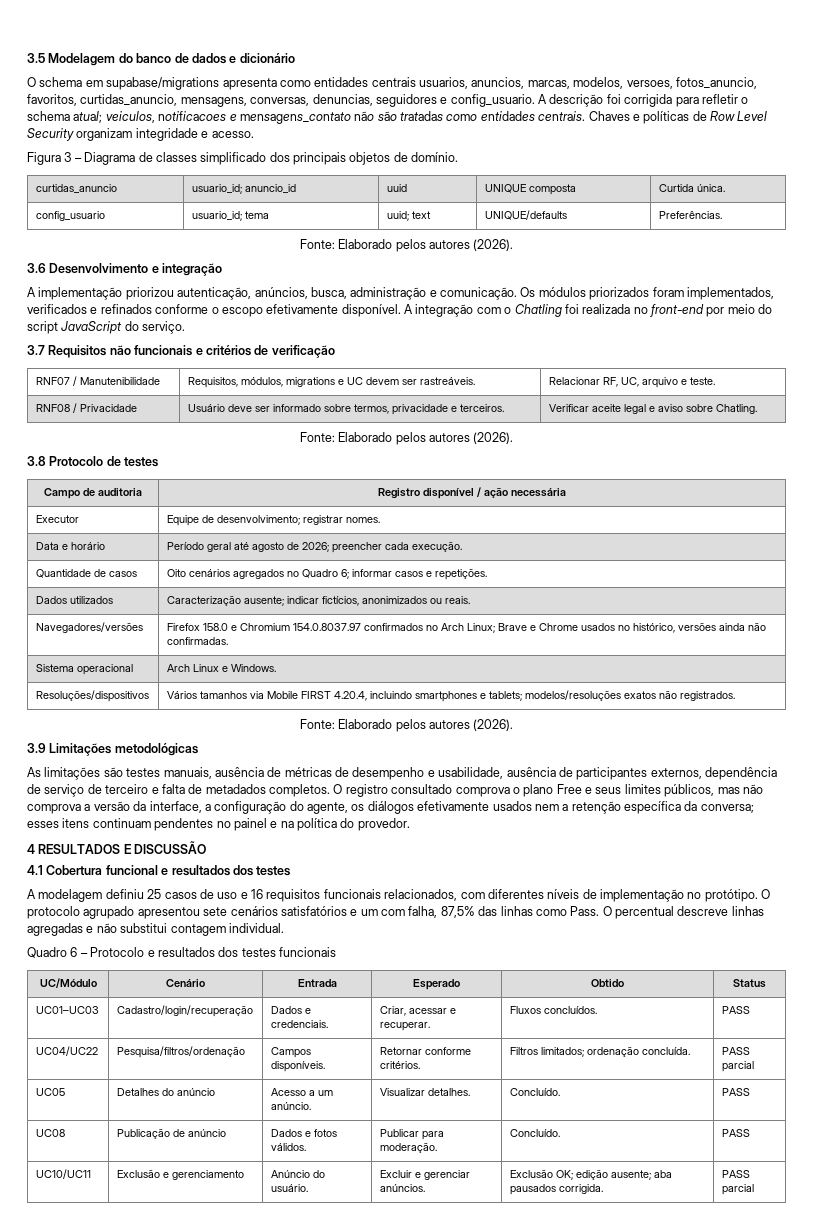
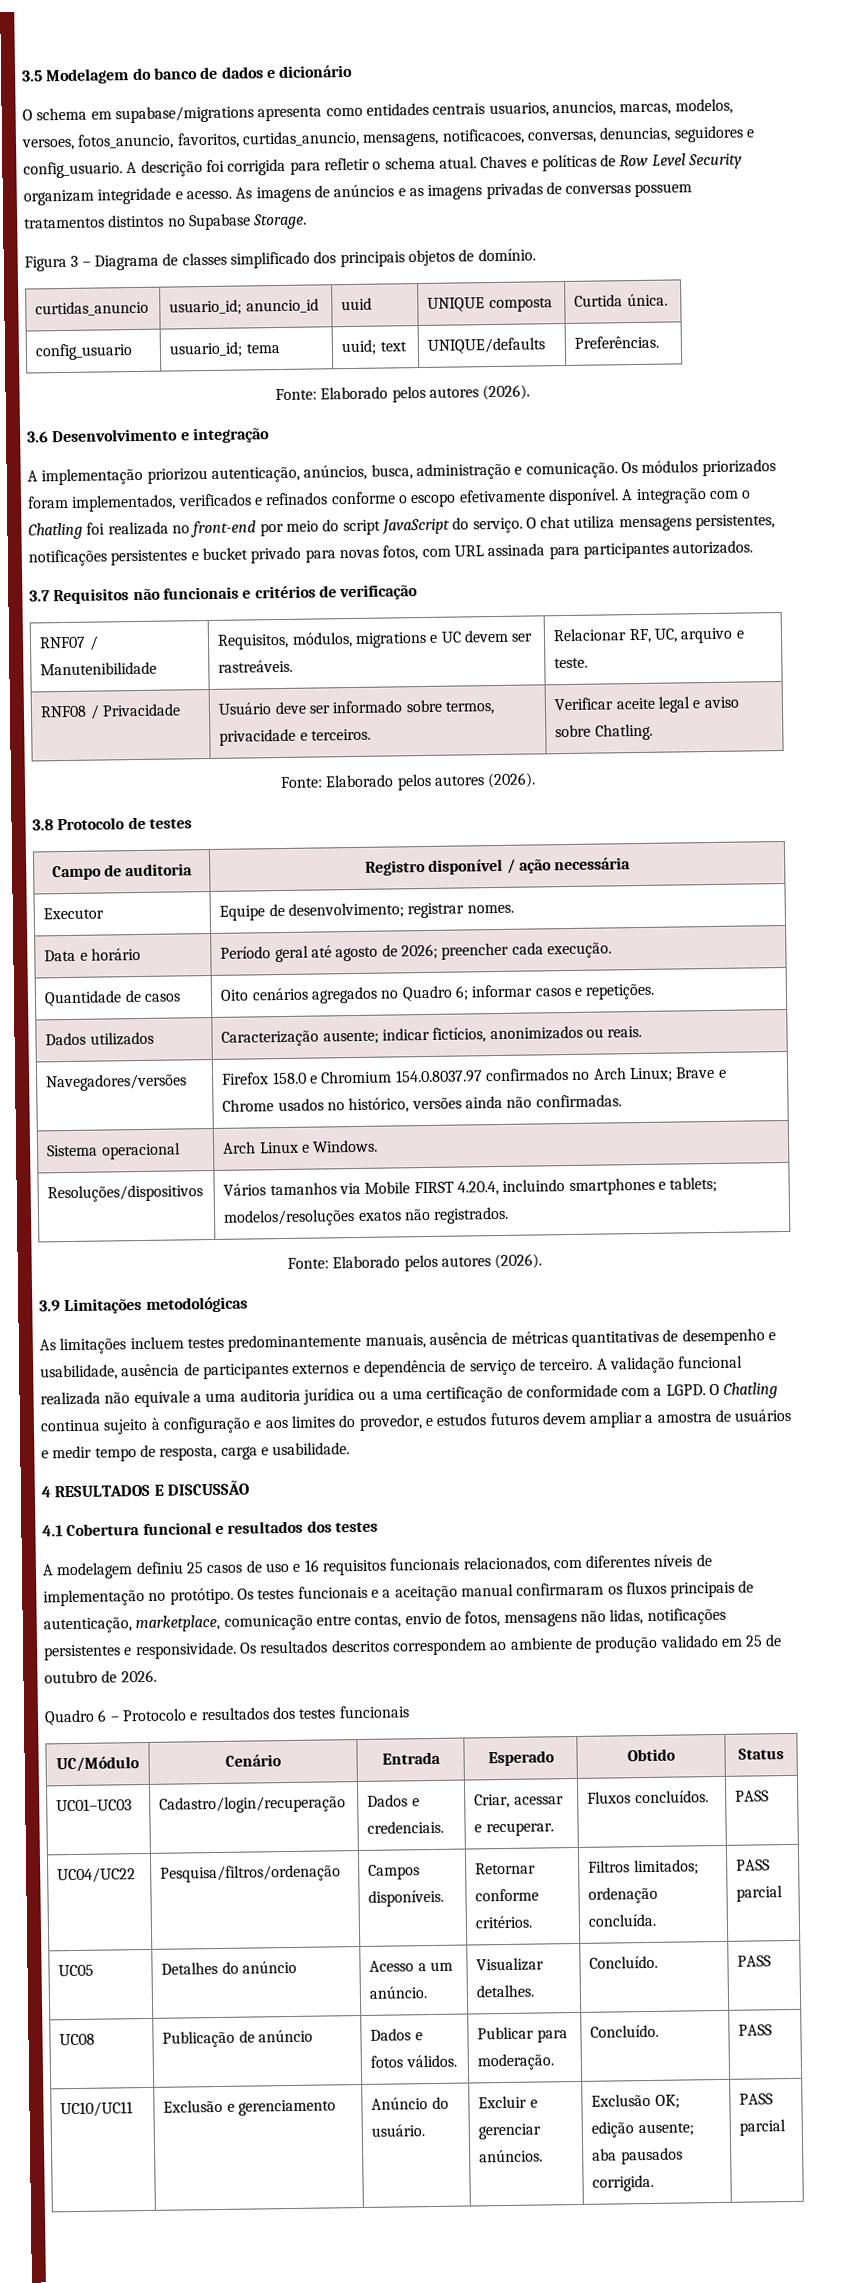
- O schema em supabase/migrations apresenta como entidades centrais usuarios, anuncios, marcas, modelos, versoes, fotos_anuncio, favoritos, curtidas_anuncio, mensagens, conversas, denuncias, seguidores e config_usuario.
+ O schema em supabase/migrations apresenta como entidades centrais usuarios, anuncios, marcas, modelos, versoes, fotos_anuncio, favoritos, curtidas_anuncio, mensagens, notificacoes, conversas, denuncias, seguidores e config_usuario.
- A descrição foi corrigida para refletir o schema atual; veiculos, notificacoes e mensagens_contato não são tratadas como entidades centrais.
+ A descrição foi corrigida para refletir o schema atual.
+ As imagens de anúncios e as imagens privadas de conversas possuem tratamentos distintos no Supabase Storage.
+ O chat utiliza mensagens persistentes, notificações persistentes e bucket privado para novas fotos, com URL assinada para participantes autorizados.
- As limitações são testes manuais, ausência de métricas de desempenho e usabilidade, ausência de participantes externos, dependência de serviço de terceiro e falta de metadados completos. O registro consultado comprova o plano Free e seus limites públicos, mas não comprova a versão da interface, a configuração do agente, os diálogos efetivamente usados nem a retenção específica da conversa; esses itens continuam pendentes no painel e na política do provedor.
+ As limitações incluem testes predominantemente manuais, ausência de métricas quantitativas de desempenho e usabilidade, ausência de participantes externos e dependência de serviço de terceiro. A validação funcional realizada não equivale a uma auditoria jurídica ou a uma certificação de conformidade com a LGPD. O Chatling continua sujeito à configuração e aos limites do provedor, e estudos futuros devem ampliar a amostra de usuários e medir tempo de resposta, carga e usabilidade.
- O protocolo agrupado apresentou sete cenários satisfatórios e um com falha, 87,5% das linhas como Pass. O percentual descreve linhas agregadas e não substitui contagem individual.
+ Os testes funcionais e a aceitação manual confirmaram os fluxos principais de autenticação, marketplace, comunicação entre contas, envio de fotos, mensagens não lidas, notificações persistentes e responsividade. Os resultados descritos correspondem ao ambiente de produção validado em 25 de outubro de 2026.

